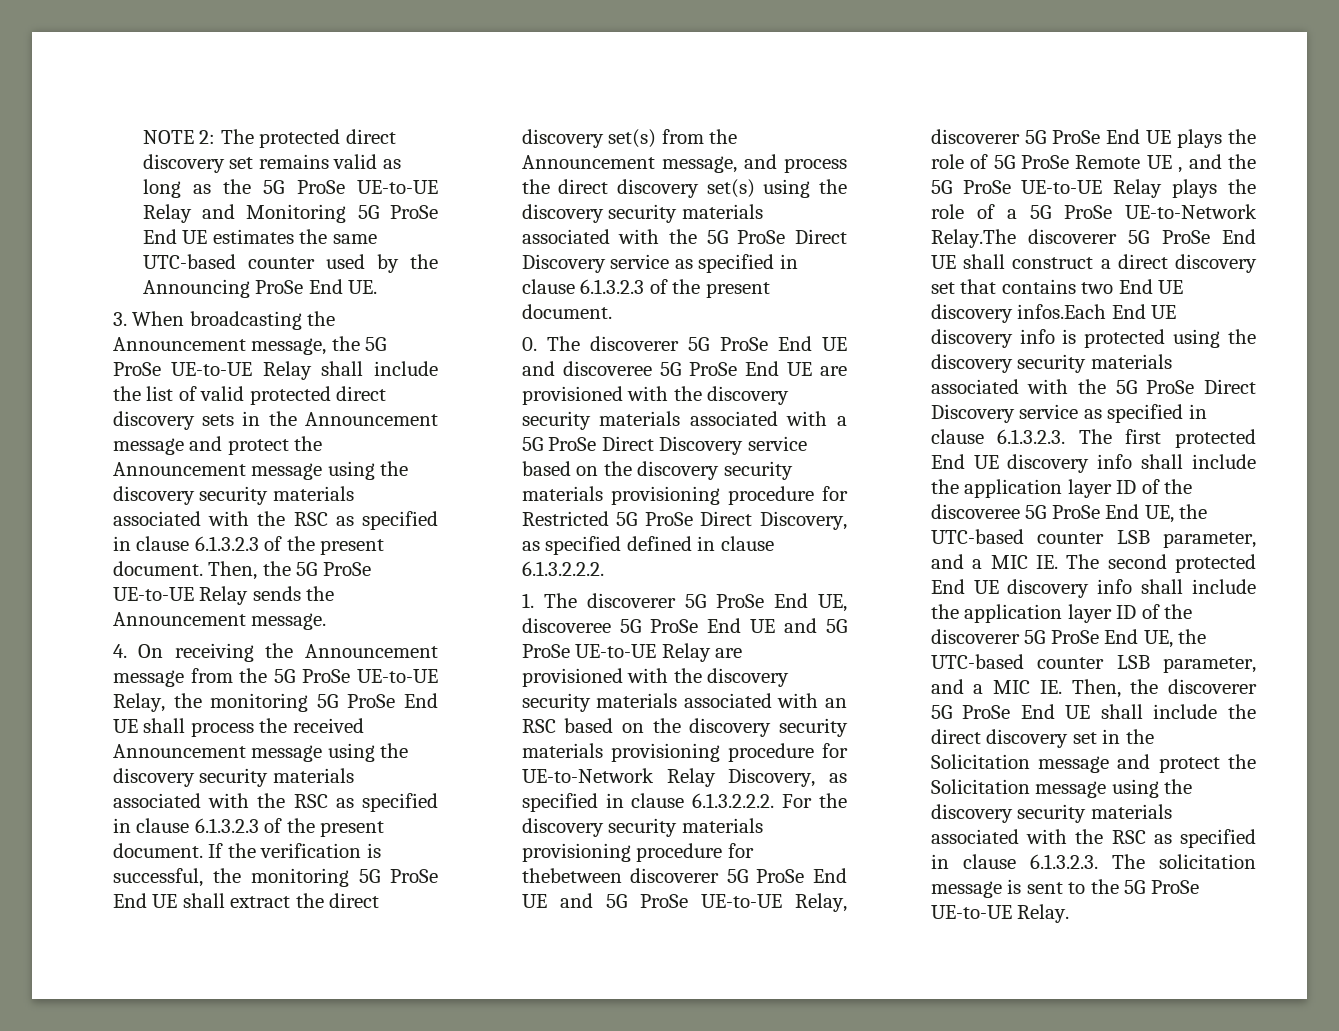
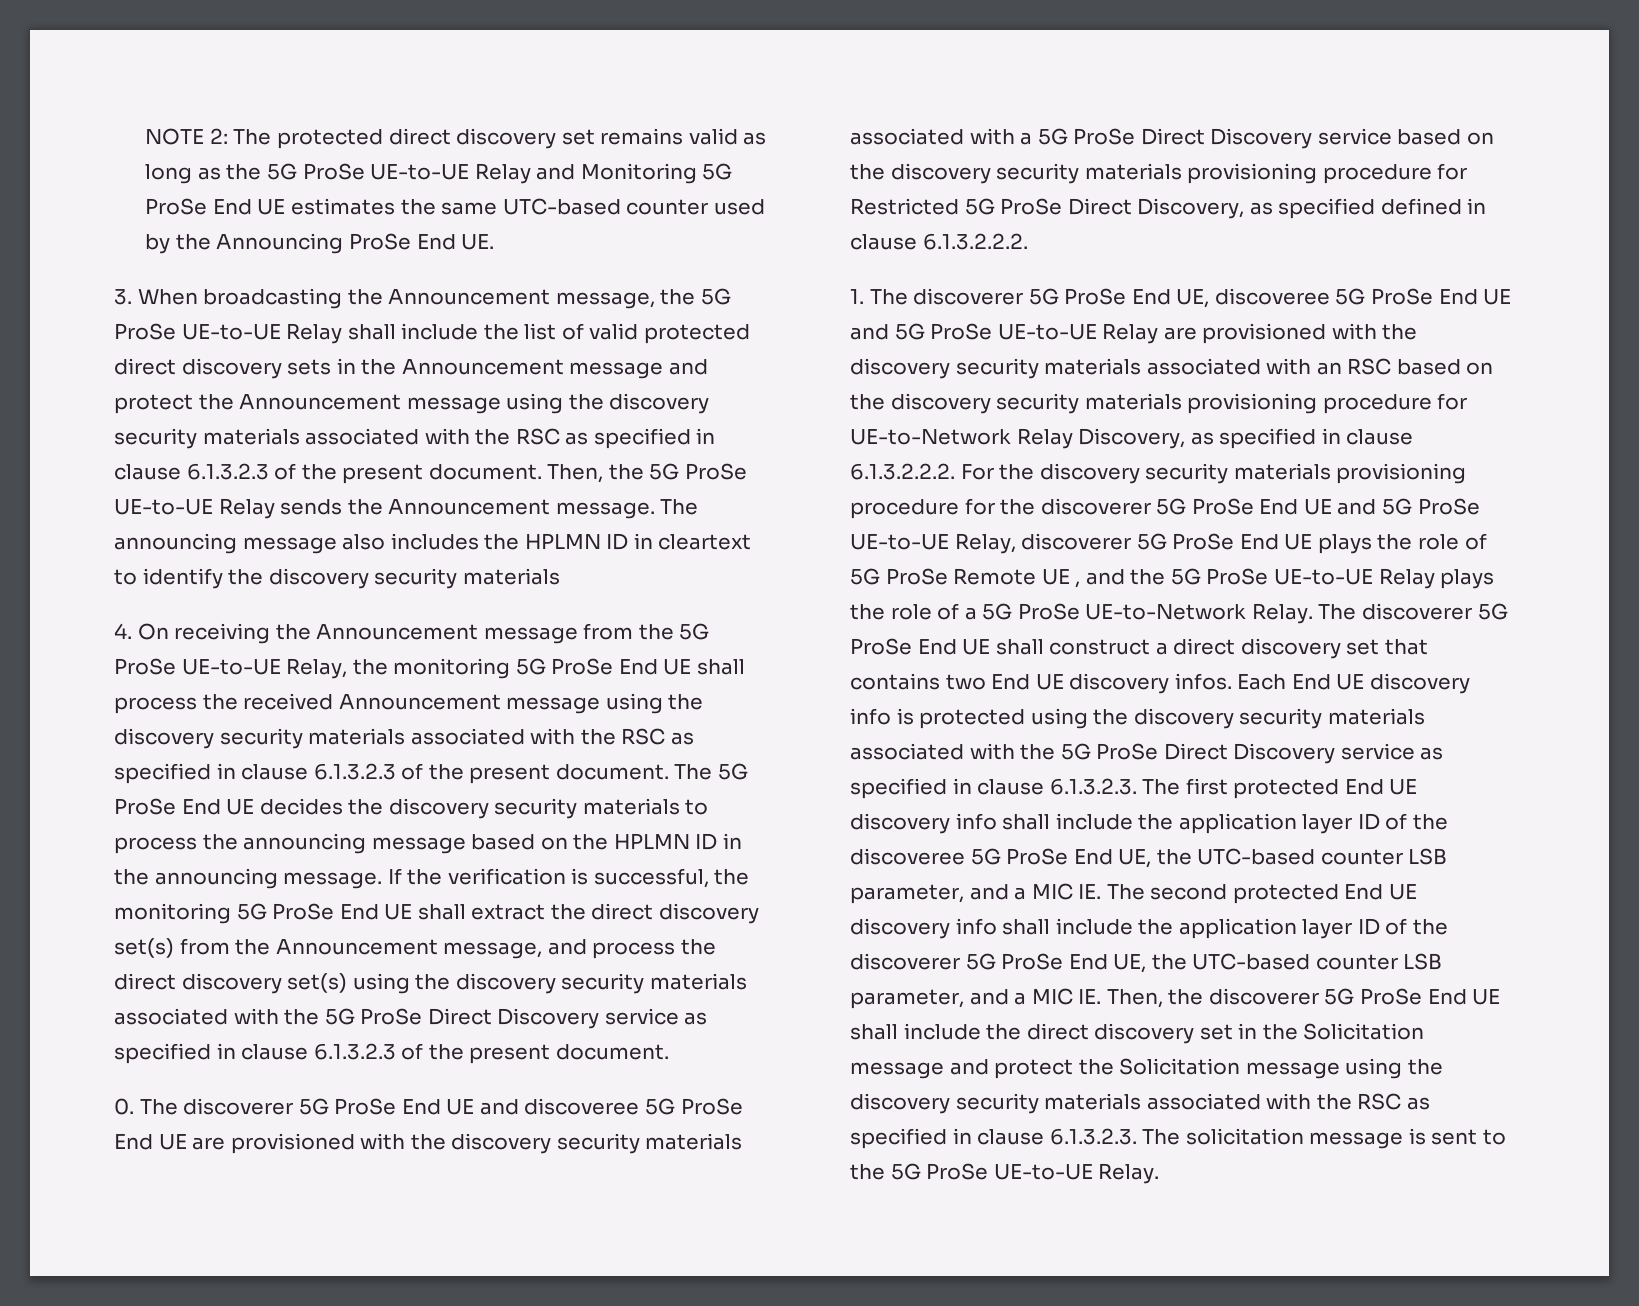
+ The announcing message also includes the HPLMN ID in cleartext to identify the discovery security materials
+ The 5G ProSe End UE decides the discovery security materials to process the announcing message based on the HPLMN ID in the announcing message.
- 1. The discoverer 5G ProSe End UE, discoveree 5G ProSe End UE and 5G ProSe UE-to-UE Relay are provisioned with the discovery security materials associated with an RSC based on the discovery security materials provisioning procedure for UE-to-Network Relay Discovery, as specified in clause 6.1.3.2.2.2. For the discovery security materials provisioning procedure for thebetween discoverer 5G ProSe End UE and 5G ProSe UE-to-UE Relay, discoverer 5G ProSe End UE plays the role of 5G ProSe Remote UE , and the 5G ProSe UE-to-UE Relay plays the role of a 5G ProSe UE-to-Network Relay.The discoverer 5G ProSe End UE shall construct a direct discovery set that contains two End UE discovery infos.Each End UE discovery info is protected using the discovery security materials associated with the 5G ProSe Direct Discovery service as specified in clause 6.1.3.2.3. The first protected End UE discovery info shall include the application layer ID of the discoveree 5G ProSe End UE, the UTC-based counter LSB parameter, and a MIC IE. The second protected End UE discovery info shall include the application layer ID of the discoverer 5G ProSe End UE, the UTC-based counter LSB parameter, and a MIC IE. Then, the discoverer 5G ProSe End UE shall include the direct discovery set in the Solicitation message and protect the Solicitation message using the discovery security materials associated with the RSC as specified in clause 6.1.3.2.3. The solicitation message is sent to the 5G ProSe UE-to-UE Relay.
+ 1. The discoverer 5G ProSe End UE, discoveree 5G ProSe End UE and 5G ProSe UE-to-UE Relay are provisioned with the discovery security materials associated with an RSC based on the discovery security materials provisioning procedure for UE-to-Network Relay Discovery, as specified in clause 6.1.3.2.2.2. For the discovery security materials provisioning procedure for the discoverer 5G ProSe End UE and 5G ProSe UE-to-UE Relay, discoverer 5G ProSe End UE plays the role of 5G ProSe Remote UE , and the 5G ProSe UE-to-UE Relay plays the role of a 5G ProSe UE-to-Network Relay. The discoverer 5G ProSe End UE shall construct a direct discovery set that contains two End UE discovery infos. Each End UE discovery info is protected using the discovery security materials associated with the 5G ProSe Direct Discovery service as specified in clause 6.1.3.2.3. The first protected End UE discovery info shall include the application layer ID of the discoveree 5G ProSe End UE, the UTC-based counter LSB parameter, and a MIC IE. The second protected End UE discovery info shall include the application layer ID of the discoverer 5G ProSe End UE, the UTC-based counter LSB parameter, and a MIC IE. Then, the discoverer 5G ProSe End UE shall include the direct discovery set in the Solicitation message and protect the Solicitation message using the discovery security materials associated with the RSC as specified in clause 6.1.3.2.3. The solicitation message is sent to the 5G ProSe UE-to-UE Relay.

